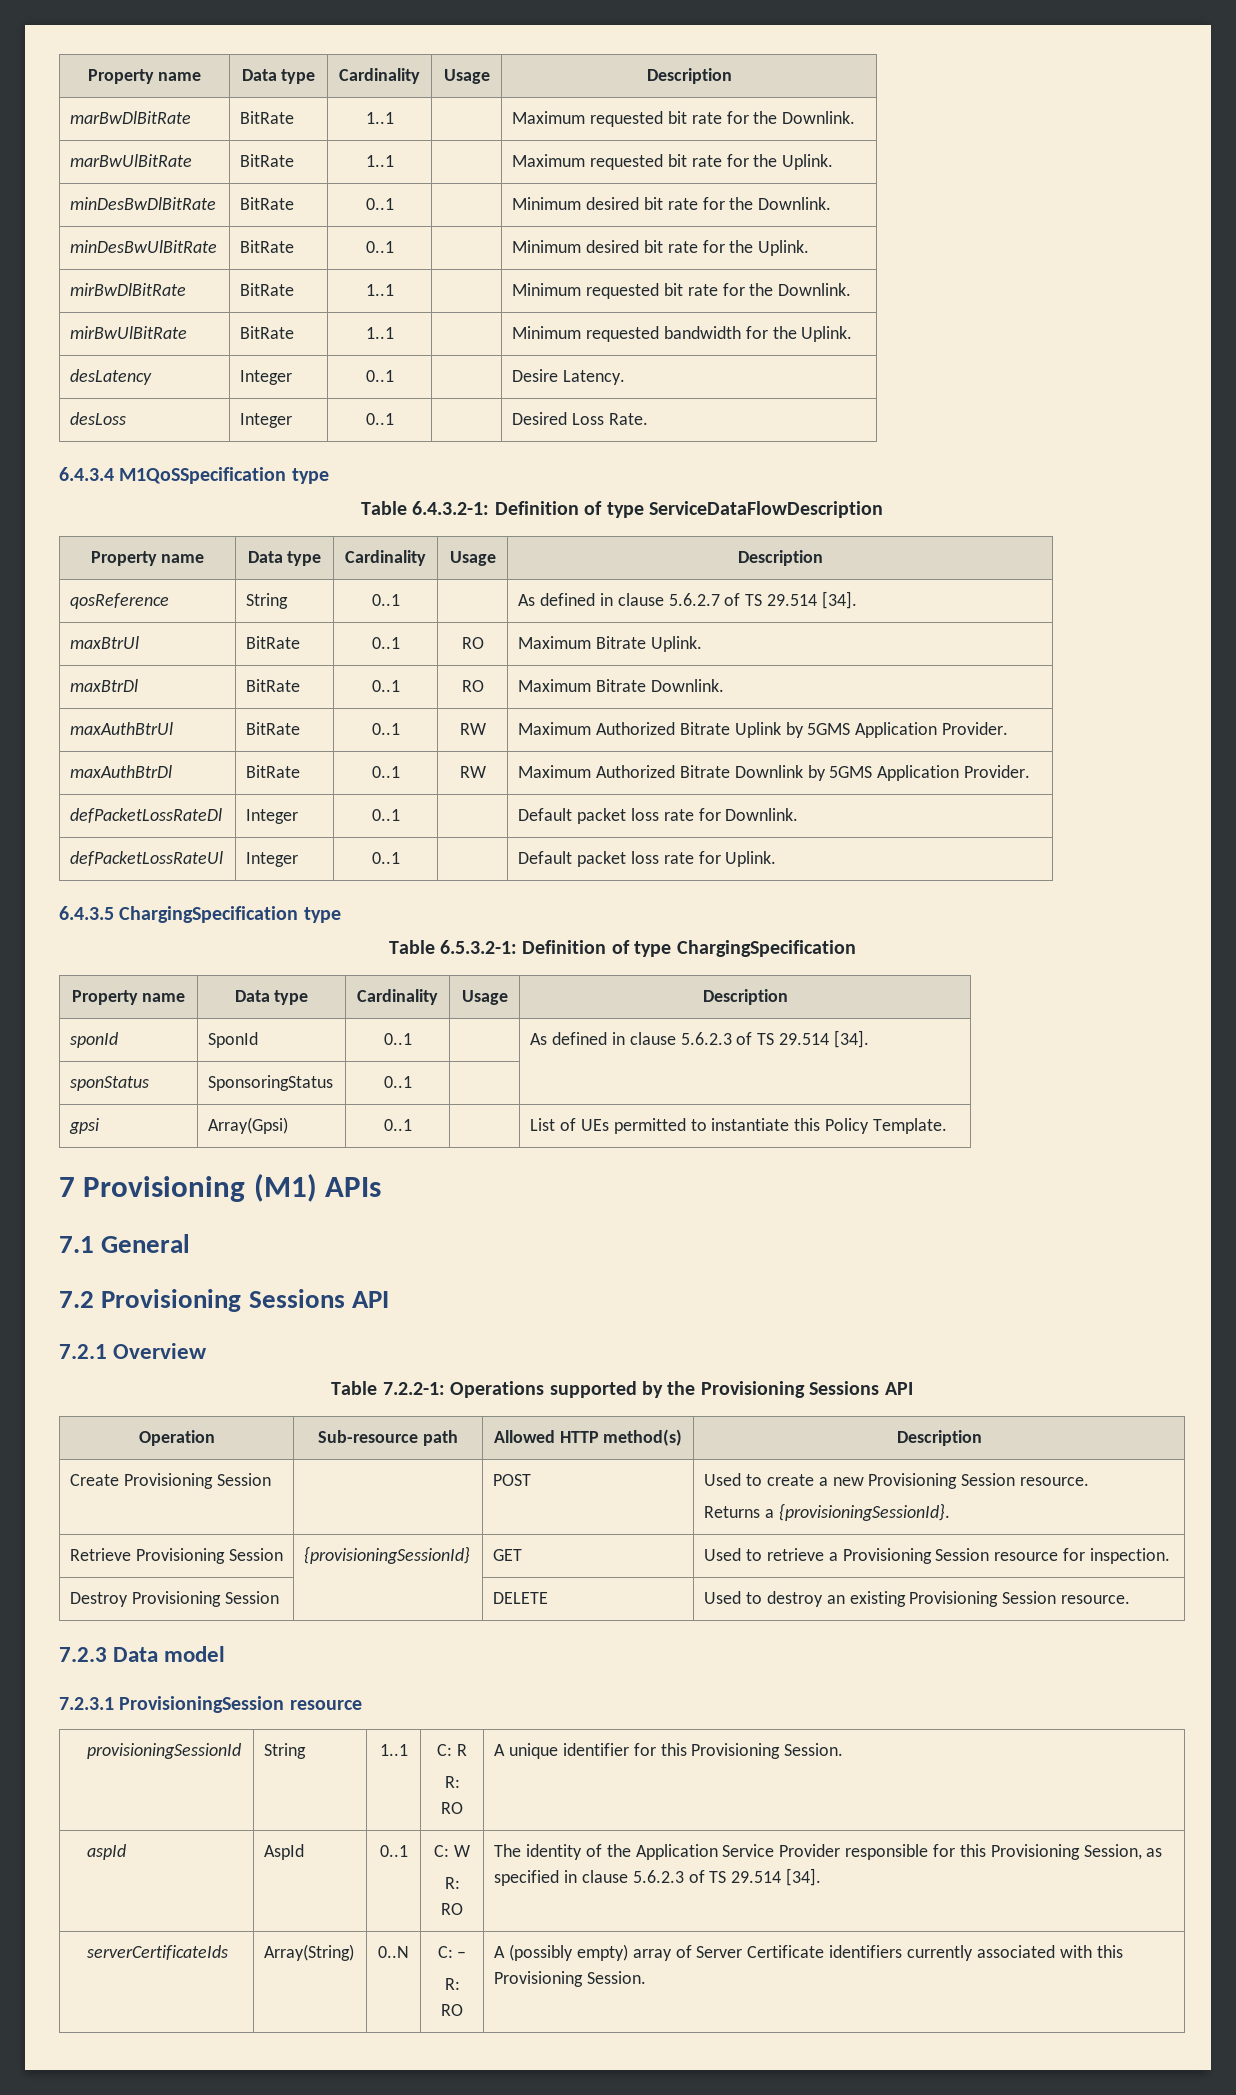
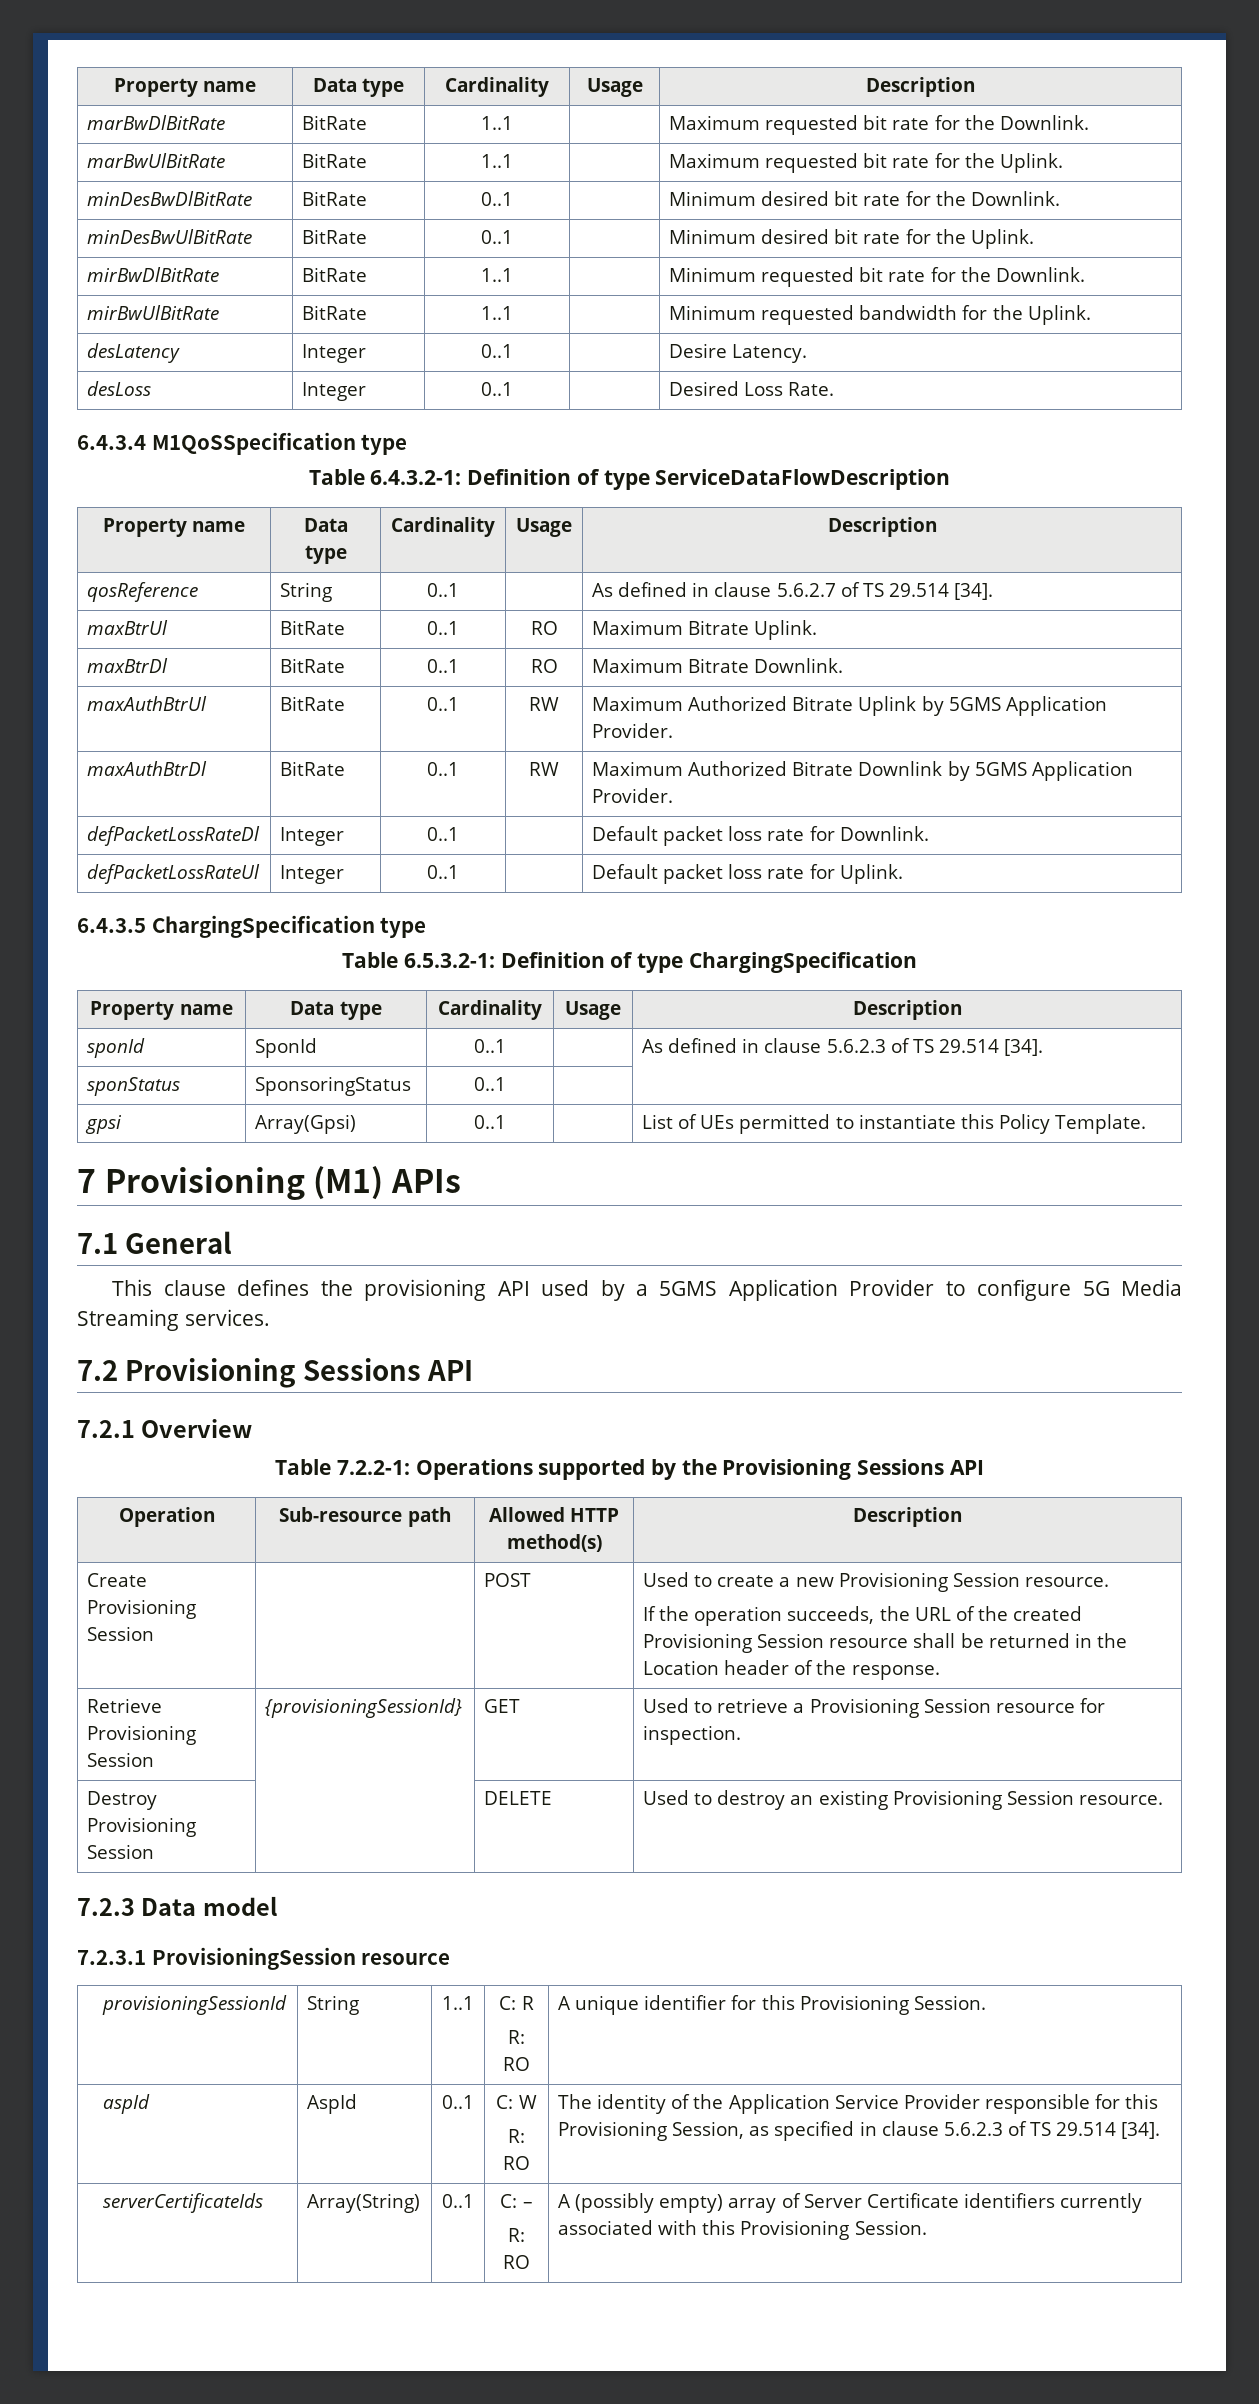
+ This clause defines the provisioning API used by a 5GMS Application Provider to configure 5G Media Streaming services.
  Create Provisioning Session | | POST | Used to create a new Provisioning Session resource.
- Returns a {provisioningSessionId}.
+ If the operation succeeds, the URL of the created Provisioning Session resource shall be returned in the Location header of the response.
- serverCertificateIds | Array(String) | 0..N | C: –
+ serverCertificateIds | Array(String) | 0..1 | C: –

